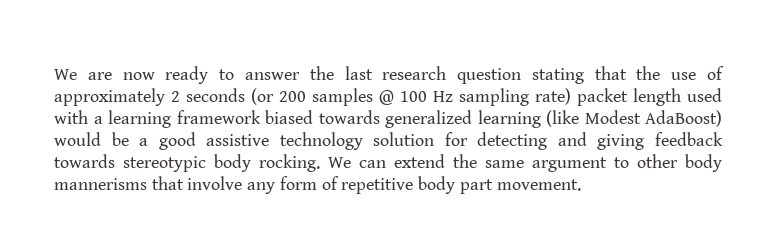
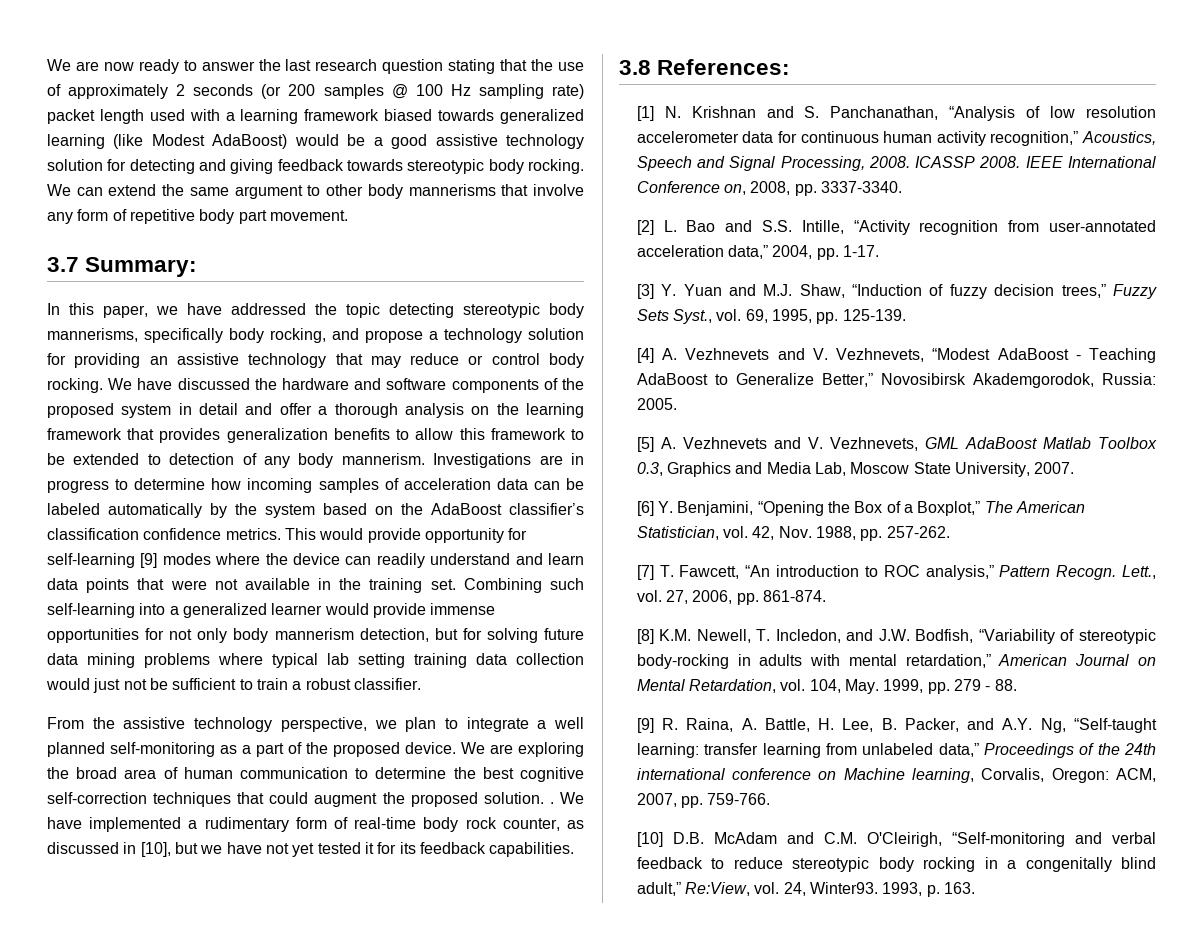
+ 3.7 Summary:
+ In this paper, we have addressed the topic detecting stereotypic body mannerisms, specifically body rocking, and propose a technology solution for providing an assistive technology that may reduce or control body rocking. We have discussed the hardware and software components of the proposed system in detail and offer a thorough analysis on the learning framework that provides generalization benefits to allow this framework to be extended to detection of any body mannerism. Investigations are in progress to determine how incoming samples of acceleration data can be labeled automatically by the system based on the AdaBoost classifier’s classification confidence metrics. This would provide opportunity for self-learning [9] modes where the device can readily understand and learn data points that were not available in the training set. Combining such self-learning into a generalized learner would provide immense opportunities for not only body mannerism detection, but for solving future data mining problems where typical lab setting training data collection would just not be sufficient to train a robust classifier.
+ From the assistive technology perspective, we plan to integrate a well planned self-monitoring as a part of the proposed device. We are exploring the broad area of human communication to determine the best cognitive self-correction techniques that could augment the proposed solution. . We have implemented a rudimentary form of real-time body rock counter, as discussed in [10], but we have not yet tested it for its feedback capabilities.
+ 3.8 References:
+ [1] N. Krishnan and S. Panchanathan, “Analysis of low resolution accelerometer data for continuous human activity recognition,” Acoustics, Speech and Signal Processing, 2008. ICASSP 2008. IEEE International Conference on, 2008, pp. 3337-3340.
+ [2] L. Bao and S.S. Intille, “Activity recognition from user-annotated acceleration data,” 2004, pp. 1-17.
+ [3] Y. Yuan and M.J. Shaw, “Induction of fuzzy decision trees,” Fuzzy Sets Syst., vol. 69, 1995, pp. 125-139.
+ [4] A. Vezhnevets and V. Vezhnevets, “Modest AdaBoost - Teaching AdaBoost to Generalize Better,” Novosibirsk Akademgorodok, Russia: 2005.
+ [5] A. Vezhnevets and V. Vezhnevets, GML AdaBoost Matlab Toolbox 0.3, Graphics and Media Lab, Moscow State University, 2007.
+ [6] Y. Benjamini, “Opening the Box of a Boxplot,” The American Statistician, vol. 42, Nov. 1988, pp. 257-262.
+ [7] T. Fawcett, “An introduction to ROC analysis,” Pattern Recogn. Lett., vol. 27, 2006, pp. 861-874.
+ [8] K.M. Newell, T. Incledon, and J.W. Bodfish, “Variability of stereotypic body-rocking in adults with mental retardation,” American Journal on Mental Retardation, vol. 104, May. 1999, pp. 279 - 88.
+ [9] R. Raina, A. Battle, H. Lee, B. Packer, and A.Y. Ng, “Self-taught learning: transfer learning from unlabeled data,” Proceedings of the 24th international conference on Machine learning, Corvalis, Oregon: ACM, 2007, pp. 759-766.
+ [10] D.B. McAdam and C.M. O'Cleirigh, “Self-monitoring and verbal feedback to reduce stereotypic body rocking in a congenitally blind adult,” Re:View, vol. 24, Winter93. 1993, p. 163.

